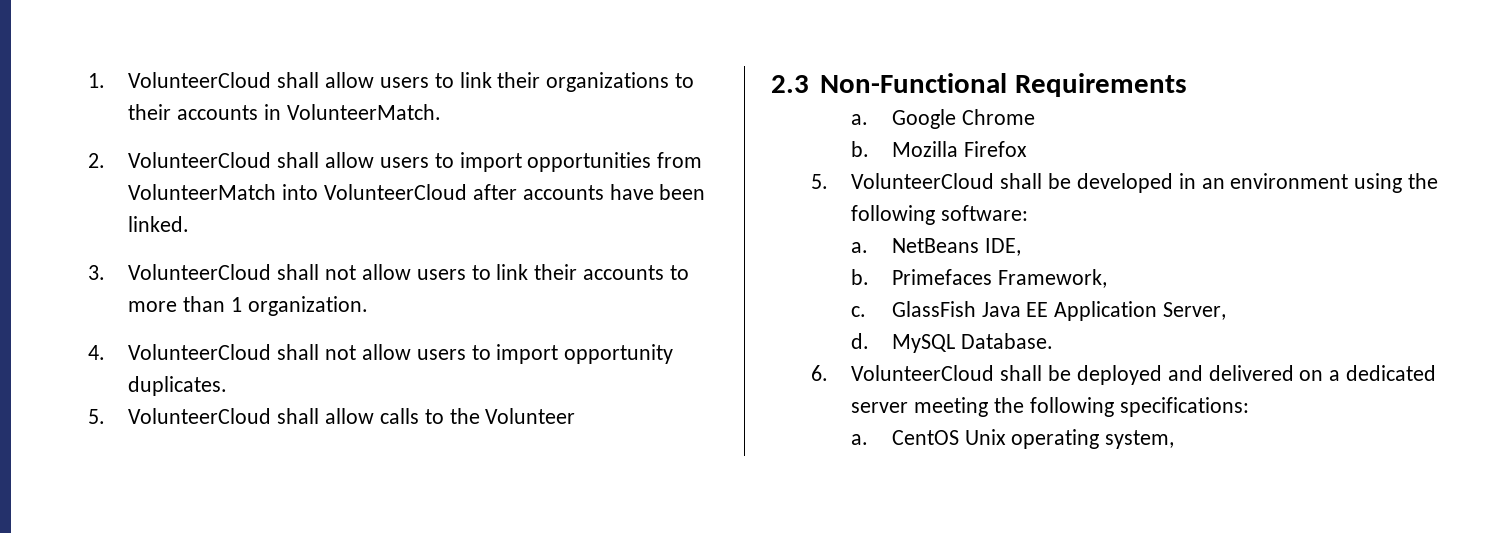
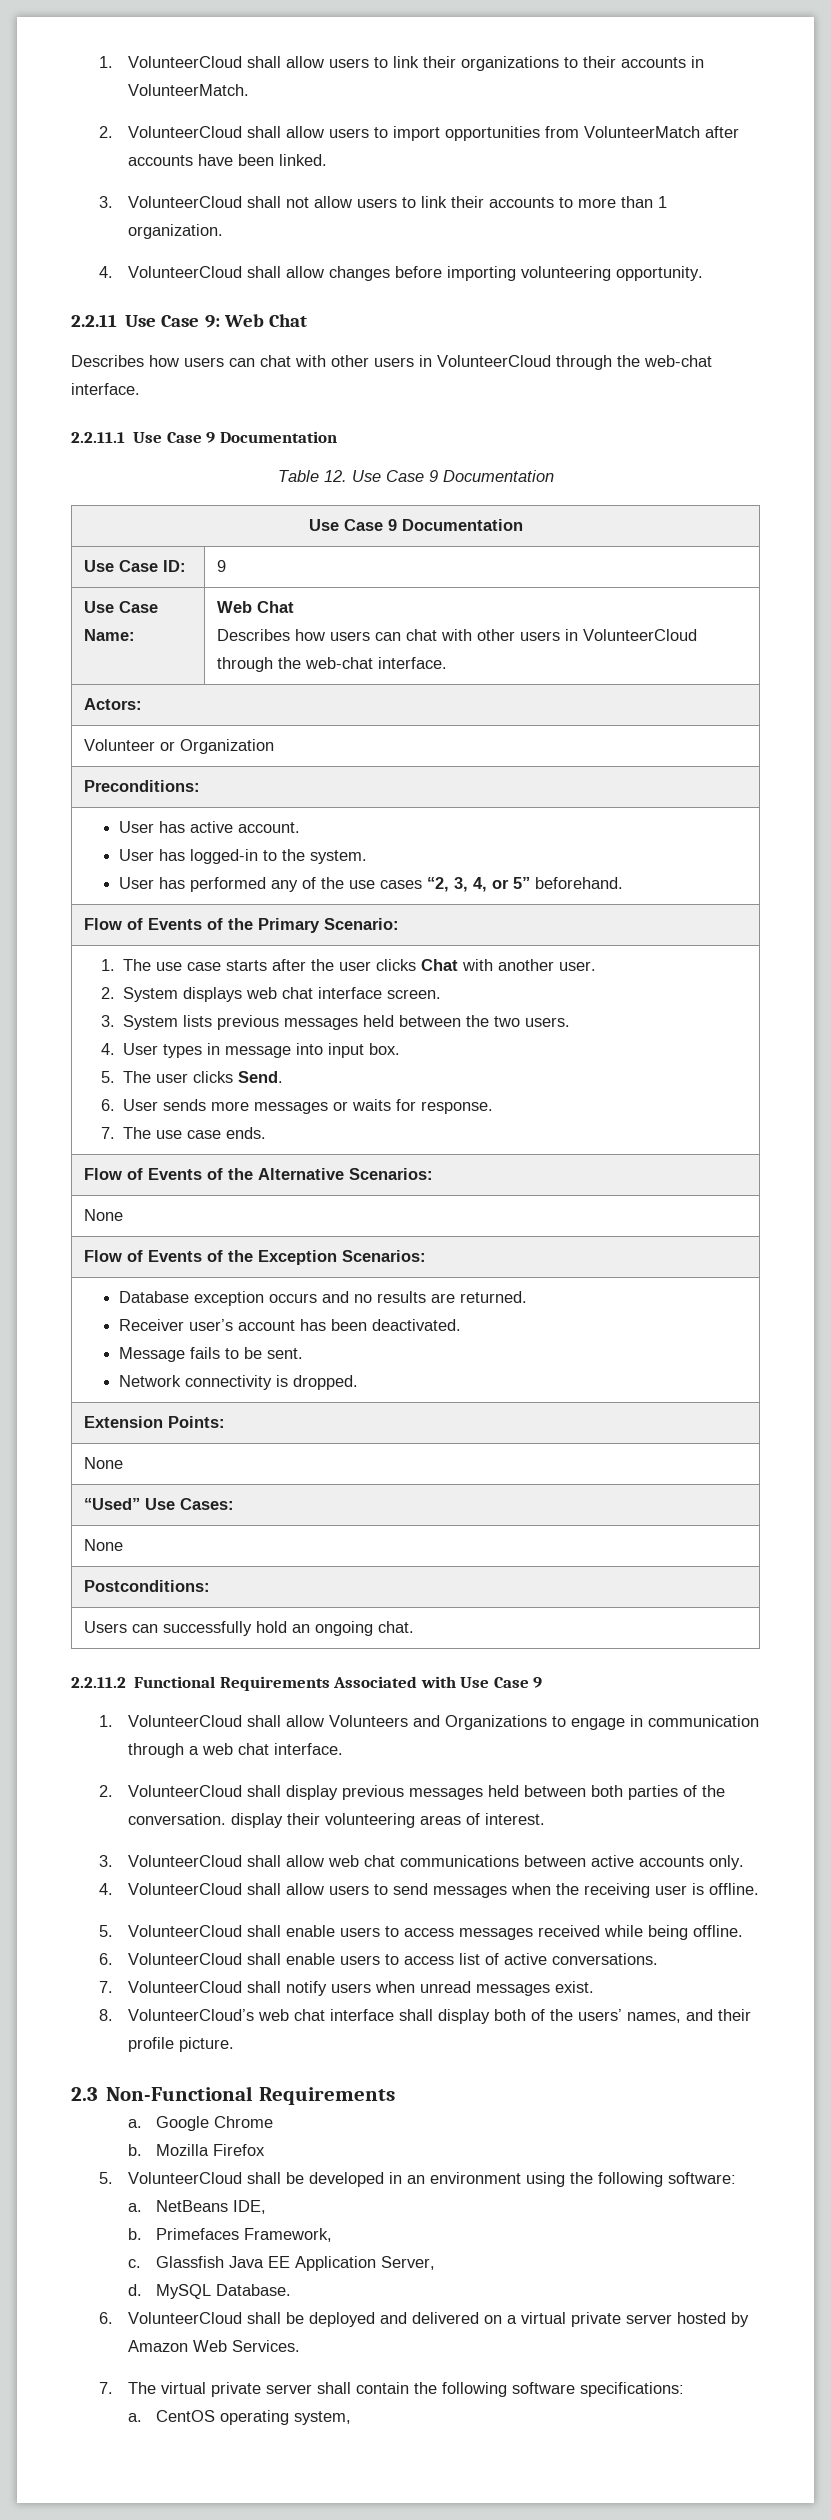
- 2. VolunteerCloud shall allow users to import opportunities from VolunteerMatch into VolunteerCloud after accounts have been linked.
+ 2. VolunteerCloud shall allow users to import opportunities from VolunteerMatch after accounts have been linked.
- 4. VolunteerCloud shall not allow users to import opportunity duplicates.
- 5. VolunteerCloud shall allow calls to the Volunteer
+ 4. VolunteerCloud shall allow changes before importing volunteering opportunity.
+ 2.2.11 Use Case 9: Web Chat
+ Describes how users can chat with other users in VolunteerCloud through the web-chat interface.
+ 2.2.11.1 Use Case 9 Documentation
+ Table 12. Use Case 9 Documentation
+ Use Case 9 Documentation
+ Use Case ID: | 9
+ Use Case Name: | Web Chat
+ Describes how users can chat with other users in VolunteerCloud through the web-chat interface.
+ Actors:
+ Volunteer or Organization
+ Preconditions:
+ User has active account.
+ User has logged-in to the system.
+ User has performed any of the use cases “2, 3, 4, or 5” beforehand.
+ Flow of Events of the Primary Scenario:
+ 1. The use case starts after the user clicks Chat with another user.
+ 2. System displays web chat interface screen.
+ 3. System lists previous messages held between the two users.
+ 4. User types in message into input box.
+ 5. The user clicks Send.
+ 6. User sends more messages or waits for response.
+ 7. The use case ends.
+ Flow of Events of the Alternative Scenarios:
+ None
+ Flow of Events of the Exception Scenarios:
+ Database exception occurs and no results are returned.
+ Receiver user’s account has been deactivated.
+ Message fails to be sent.
+ Network connectivity is dropped.
+ Extension Points:
+ None
+ “Used” Use Cases:
+ None
+ Postconditions:
+ Users can successfully hold an ongoing chat.
+ 2.2.11.2 Functional Requirements Associated with Use Case 9
+ 1. VolunteerCloud shall allow Volunteers and Organizations to engage in communication through a web chat interface.
+ 2. VolunteerCloud shall display previous messages held between both parties of the conversation. display their volunteering areas of interest.
+ 3. VolunteerCloud shall allow web chat communications between active accounts only.
+ 4. VolunteerCloud shall allow users to send messages when the receiving user is offline.
+ 5. VolunteerCloud shall enable users to access messages received while being offline.
+ 6. VolunteerCloud shall enable users to access list of active conversations.
+ 7. VolunteerCloud shall notify users when unread messages exist.
+ 8. VolunteerCloud’s web chat interface shall display both of the users’ names, and their profile picture.
- GlassFish Java EE Application Server,
+ Glassfish Java EE Application Server,
- 6. VolunteerCloud shall be deployed and delivered on a dedicated server meeting the following specifications:
+ 6. VolunteerCloud shall be deployed and delivered on a virtual private server hosted by Amazon Web Services.
+ 7. The virtual private server shall contain the following software specifications:
- CentOS Unix operating system,
+ CentOS operating system,

